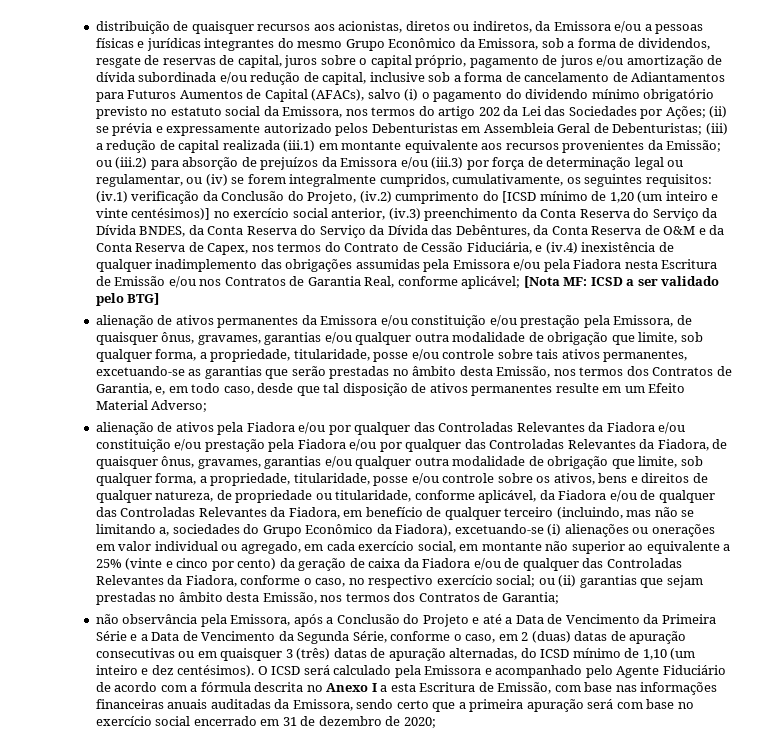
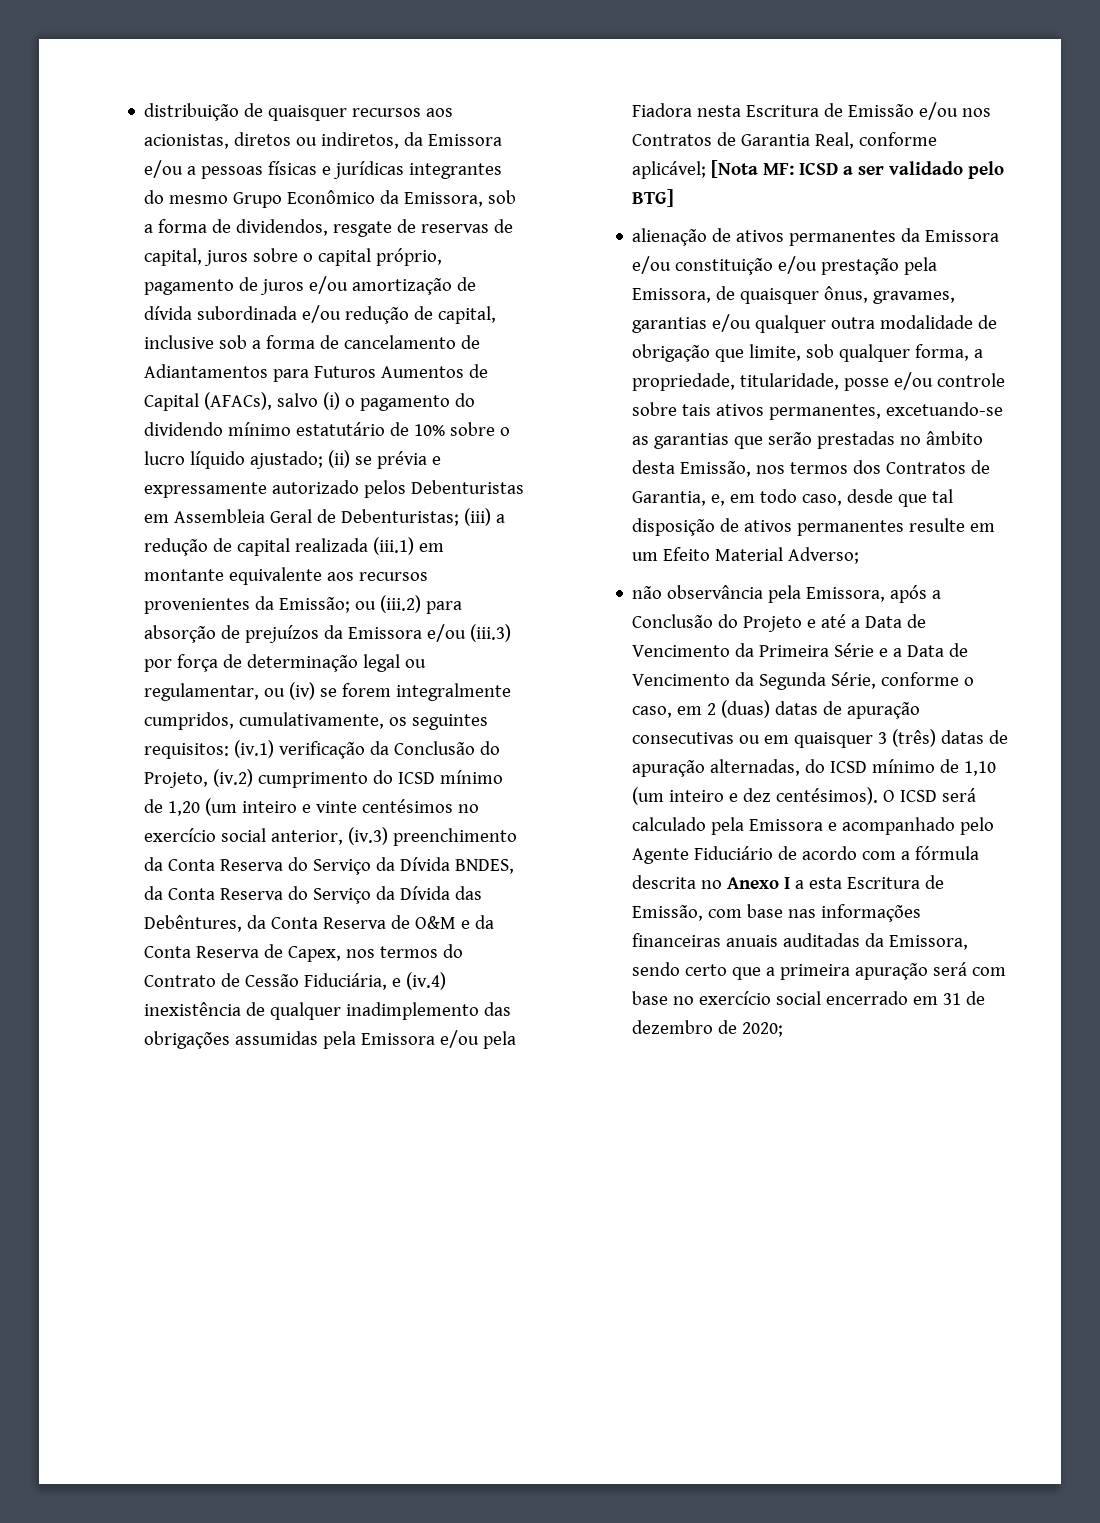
- distribuição de quaisquer recursos aos acionistas, diretos ou indiretos, da Emissora e/ou a pessoas físicas e jurídicas integrantes do mesmo Grupo Econômico da Emissora, sob a forma de dividendos, resgate de reservas de capital, juros sobre o capital próprio, pagamento de juros e/ou amortização de dívida subordinada e/ou redução de capital, inclusive sob a forma de cancelamento de Adiantamentos para Futuros Aumentos de Capital (AFACs), salvo (i) o pagamento do dividendo mínimo obrigatório previsto no estatuto social da Emissora, nos termos do artigo 202 da Lei das Sociedades por Ações;
+ distribuição de quaisquer recursos aos acionistas, diretos ou indiretos, da Emissora e/ou a pessoas físicas e jurídicas integrantes do mesmo Grupo Econômico da Emissora, sob a forma de dividendos, resgate de reservas de capital, juros sobre o capital próprio, pagamento de juros e/ou amortização de dívida subordinada e/ou redução de capital, inclusive sob a forma de cancelamento de Adiantamentos para Futuros Aumentos de Capital (AFACs), salvo (i) o pagamento do dividendo mínimo estatutário de 10% sobre o lucro líquido ajustado;
- (iv.1) verificação da Conclusão do Projeto, (iv.2) cumprimento do [ICSD mínimo de 1,20 (um inteiro e vinte centésimos)] no exercício social anterior, (iv.3) preenchimento da Conta Reserva do Serviço da Dívida BNDES, da Conta Reserva do Serviço da Dívida das Debêntures, da Conta Reserva de O&M e da Conta Reserva de Capex, nos termos do Contrato de Cessão Fiduciária, e (iv.4) inexistência de qualquer inadimplemento das obrigações assumidas pela Emissora e/ou pela Fiadora nesta Escritura de Emissão e/ou nos Contratos de Garantia Real, conforme aplicável;
+ (iv.1) verificação da Conclusão do Projeto, (iv.2) cumprimento do ICSD mínimo de 1,20 (um inteiro e vinte centésimos no exercício social anterior, (iv.3) preenchimento da Conta Reserva do Serviço da Dívida BNDES, da Conta Reserva do Serviço da Dívida das Debêntures, da Conta Reserva de O&M e da Conta Reserva de Capex, nos termos do Contrato de Cessão Fiduciária, e (iv.4) inexistência de qualquer inadimplemento das obrigações assumidas pela Emissora e/ou pela Fiadora nesta Escritura de Emissão e/ou nos Contratos de Garantia Real, conforme aplicável;
- alienação de ativos pela Fiadora e/ou por qualquer das Controladas Relevantes da Fiadora e/ou constituição e/ou prestação pela Fiadora e/ou por qualquer das Controladas Relevantes da Fiadora, de quaisquer ônus, gravames, garantias e/ou qualquer outra modalidade de obrigação que limite, sob qualquer forma, a propriedade, titularidade, posse e/ou controle sobre os ativos, bens e direitos de qualquer natureza, de propriedade ou titularidade, conforme aplicável, da Fiadora e/ou de qualquer das Controladas Relevantes da Fiadora, em benefício de qualquer terceiro (incluindo, mas não se limitando a, sociedades do Grupo Econômico da Fiadora), excetuando-se (i) alienações ou onerações em valor individual ou agregado, em cada exercício social, em montante não superior ao equivalente a 25% (vinte e cinco por cento) da geração de caixa da Fiadora e/ou de qualquer das Controladas Relevantes da Fiadora, conforme o caso, no respectivo exercício social; ou (ii) garantias que sejam prestadas no âmbito desta Emissão, nos termos dos Contratos de Garantia;

